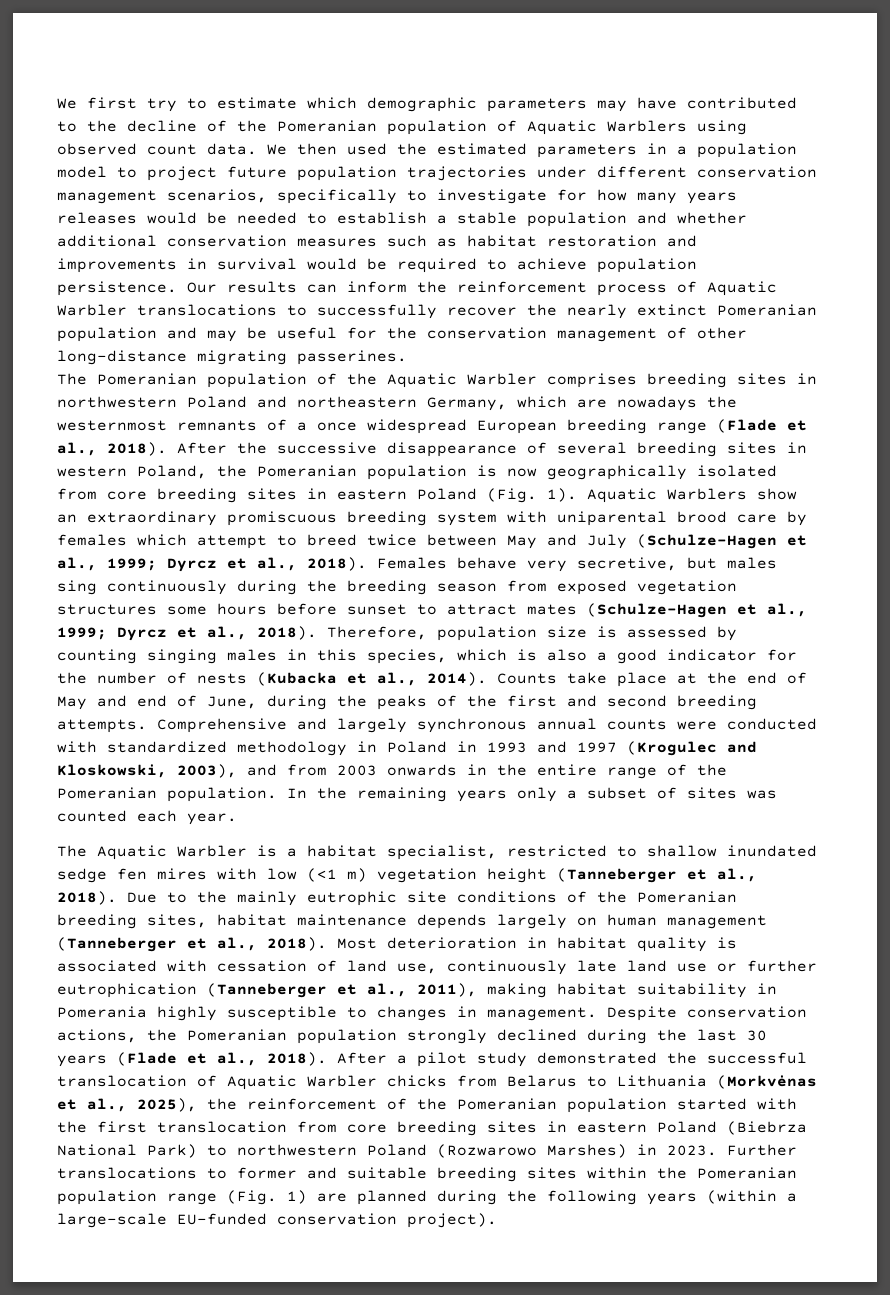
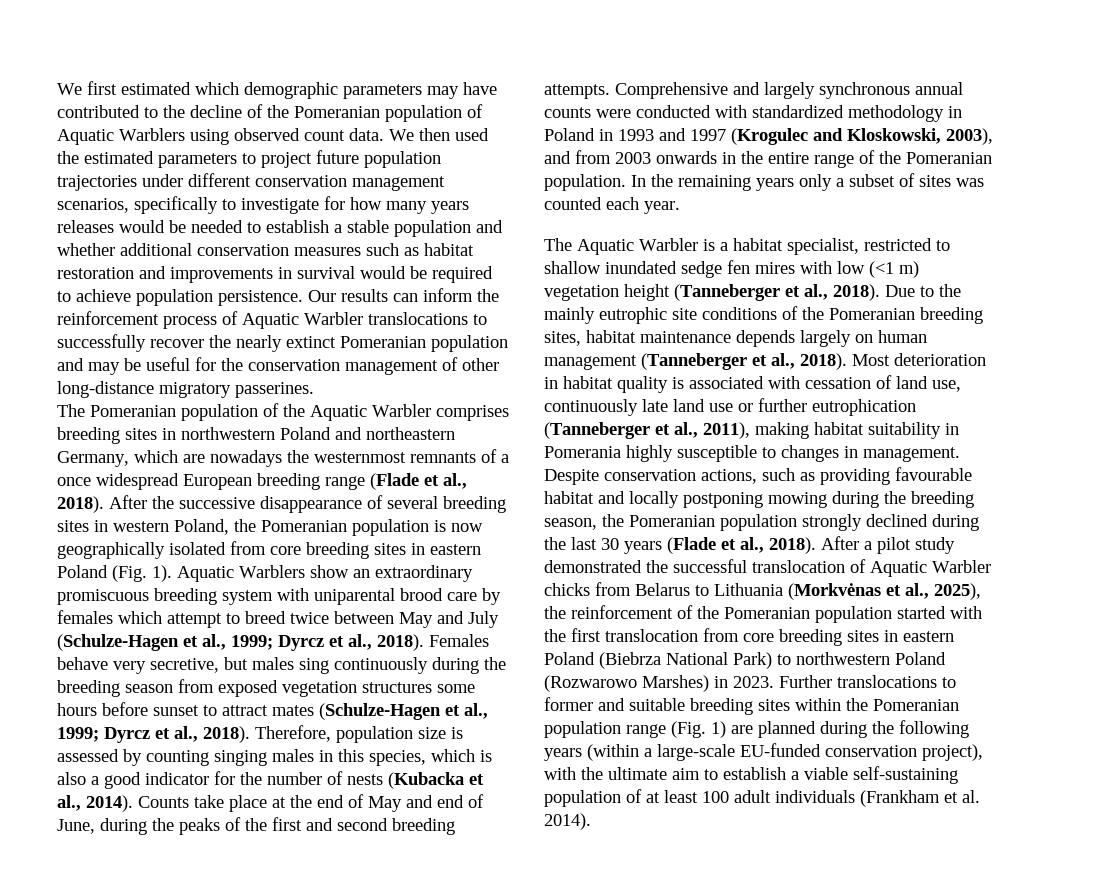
- We first try to estimate which demographic parameters may have contributed to the decline of the Pomeranian population of Aquatic Warblers using observed count data.
+ We first estimated which demographic parameters may have contributed to the decline of the Pomeranian population of Aquatic Warblers using observed count data.
- We then used the estimated parameters in a population model to project future population trajectories under different conservation management scenarios, specifically to investigate for how many years releases would be needed to establish a stable population and whether additional conservation measures such as habitat restoration and improvements in survival would be required to achieve population persistence.
+ We then used the estimated parameters to project future population trajectories under different conservation management scenarios, specifically to investigate for how many years releases would be needed to establish a stable population and whether additional conservation measures such as habitat restoration and improvements in survival would be required to achieve population persistence.
- Our results can inform the reinforcement process of Aquatic Warbler translocations to successfully recover the nearly extinct Pomeranian population and may be useful for the conservation management of other long-distance migrating passerines.
+ Our results can inform the reinforcement process of Aquatic Warbler translocations to successfully recover the nearly extinct Pomeranian population and may be useful for the conservation management of other long-distance migratory passerines.
- Despite conservation actions, the Pomeranian population strongly declined during the last 30 years (Flade et al., 2018).
+ Despite conservation actions, such as providing favourable habitat and locally postponing mowing during the breeding season, the Pomeranian population strongly declined during the last 30 years (Flade et al., 2018).
- Further translocations to former and suitable breeding sites within the Pomeranian population range (Fig. 1) are planned during the following years (within a large-scale EU-funded conservation project).
+ Further translocations to former and suitable breeding sites within the Pomeranian population range (Fig. 1) are planned during the following years (within a large-scale EU-funded conservation project), with the ultimate aim to establish a viable self-sustaining population of at least 100 adult individuals (Frankham et al. 2014).

